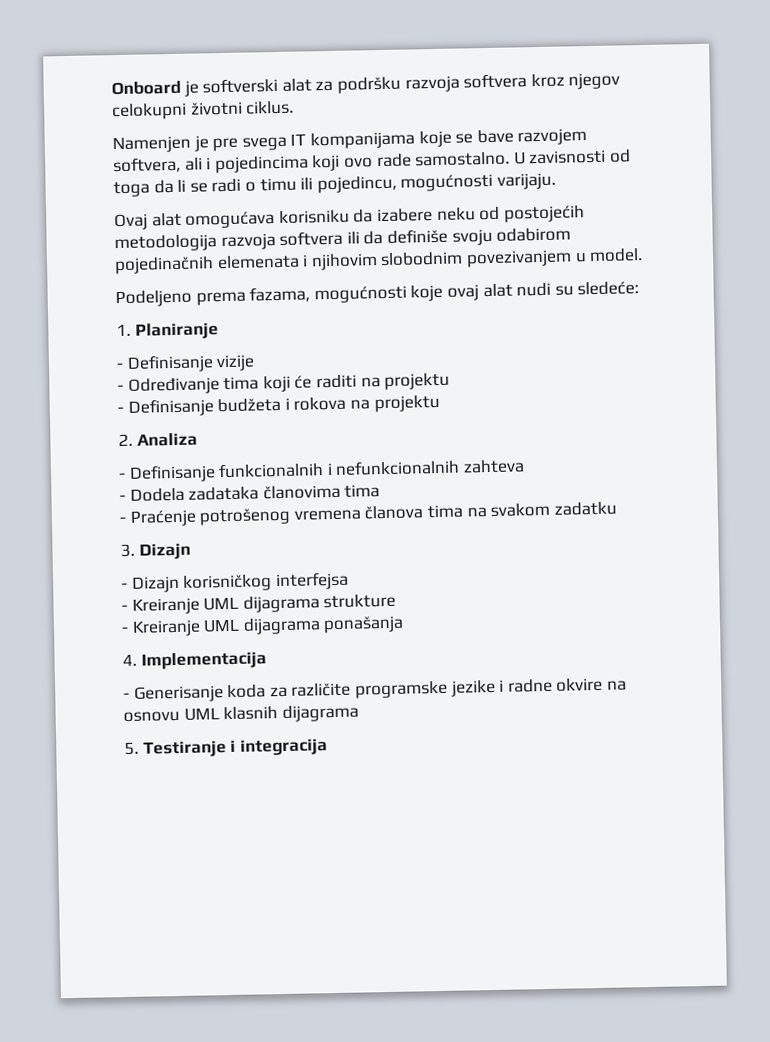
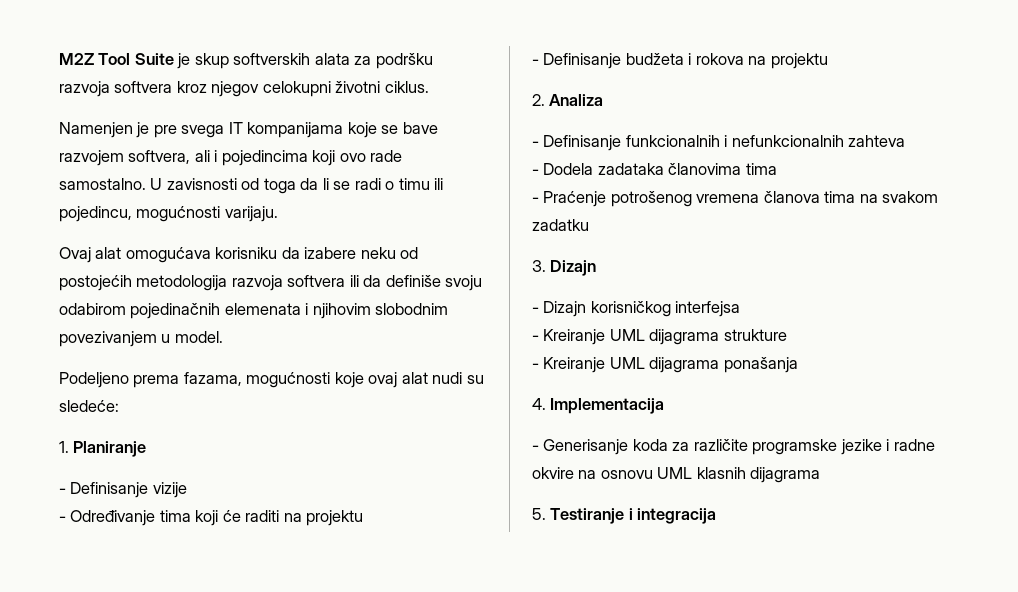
- Onboard je softverski alat za podršku razvoja softvera kroz njegov celokupni životni ciklus.
+ M2Z Tool Suite je skup softverskih alata za podršku razvoja softvera kroz njegov celokupni životni ciklus.

